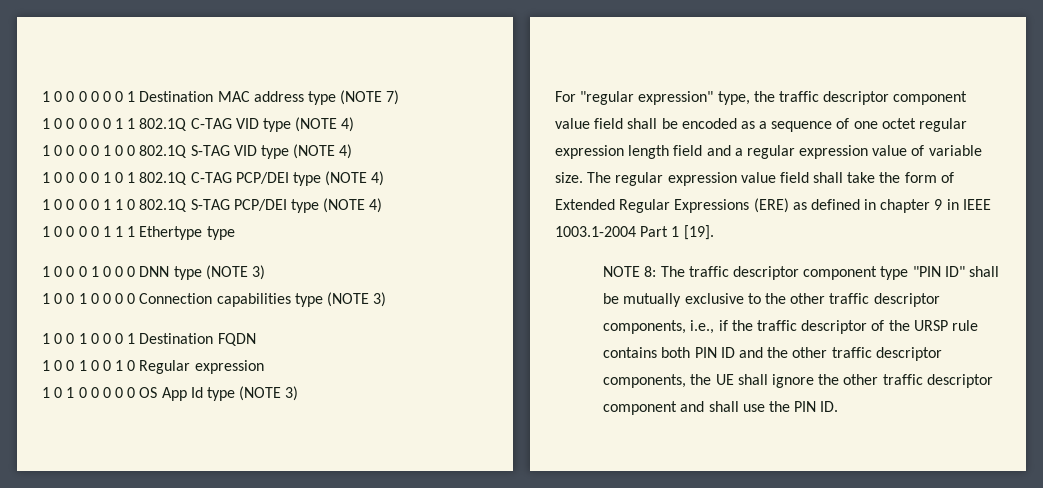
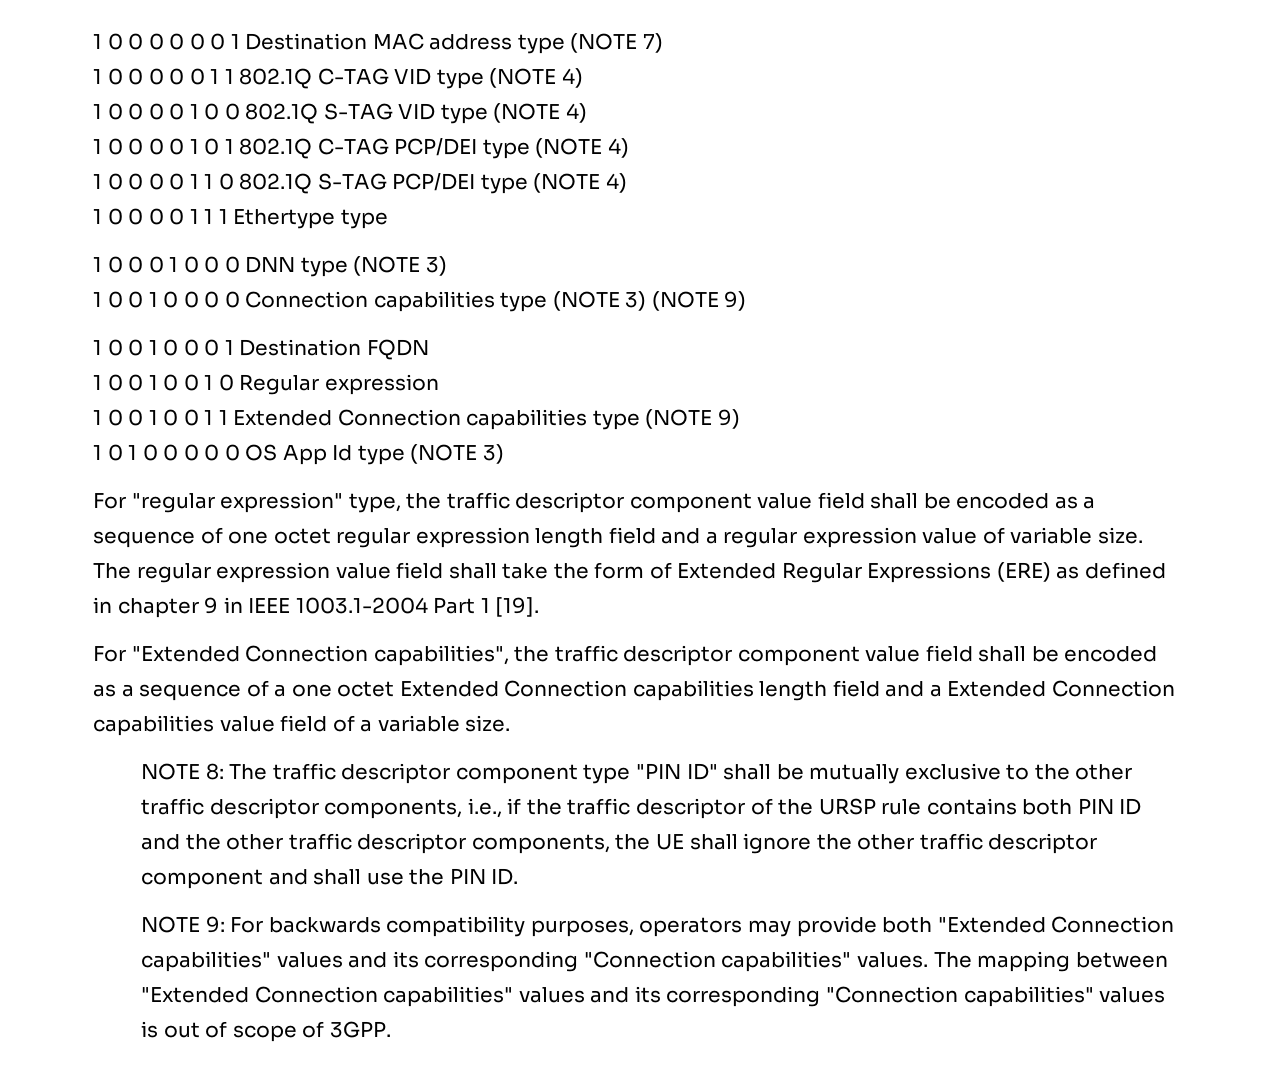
- 1 0 0 1 0 0 0 0 Connection capabilities type (NOTE 3)
+ 1 0 0 1 0 0 0 0 Connection capabilities type (NOTE 3) (NOTE 9)
+ 1 0 0 1 0 0 1 1 Extended Connection capabilities type (NOTE 9)
+ For "Extended Connection capabilities", the traffic descriptor component value field shall be encoded as a sequence of a one octet Extended Connection capabilities length field and a Extended Connection capabilities value field of a variable size.
+ NOTE 9: For backwards compatibility purposes, operators may provide both "Extended Connection capabilities" values and its corresponding "Connection capabilities" values. The mapping between "Extended Connection capabilities" values and its corresponding "Connection capabilities" values is out of scope of 3GPP.

